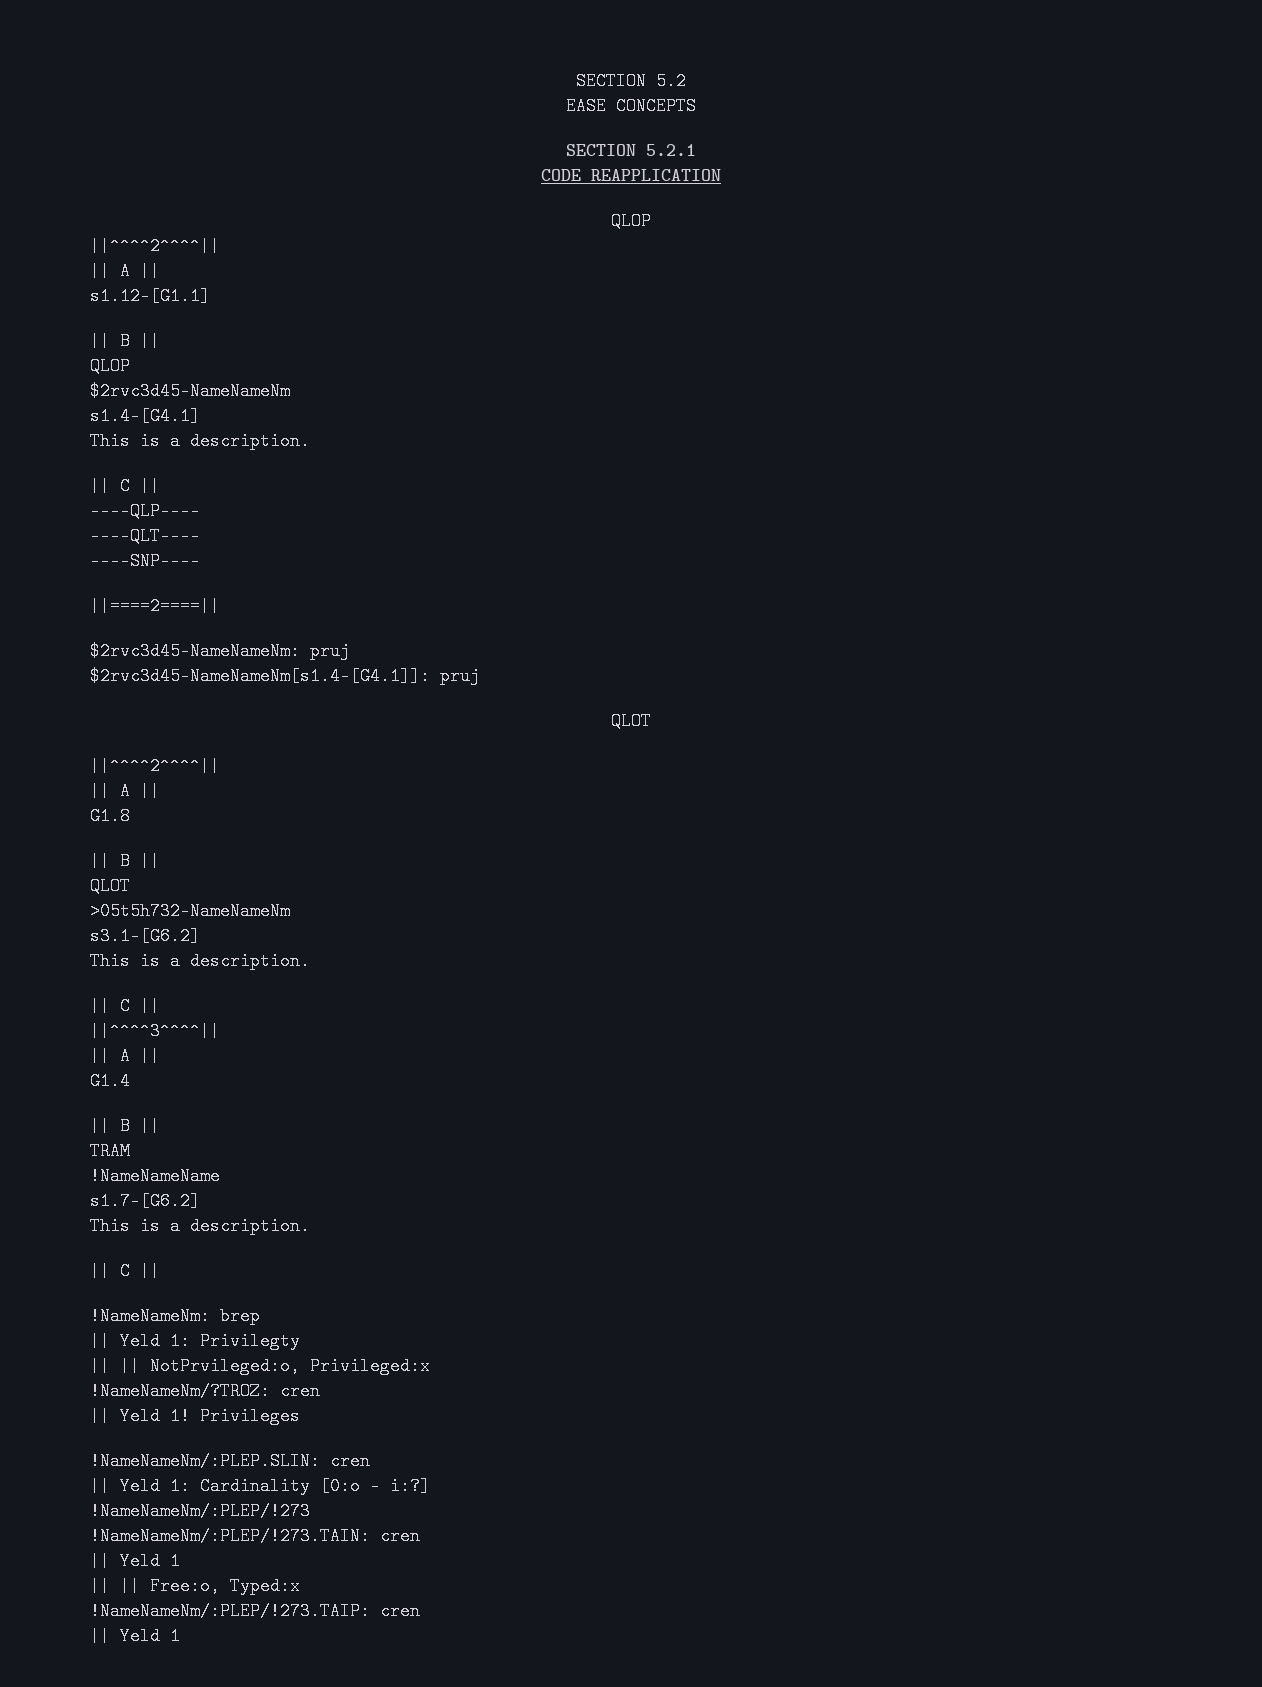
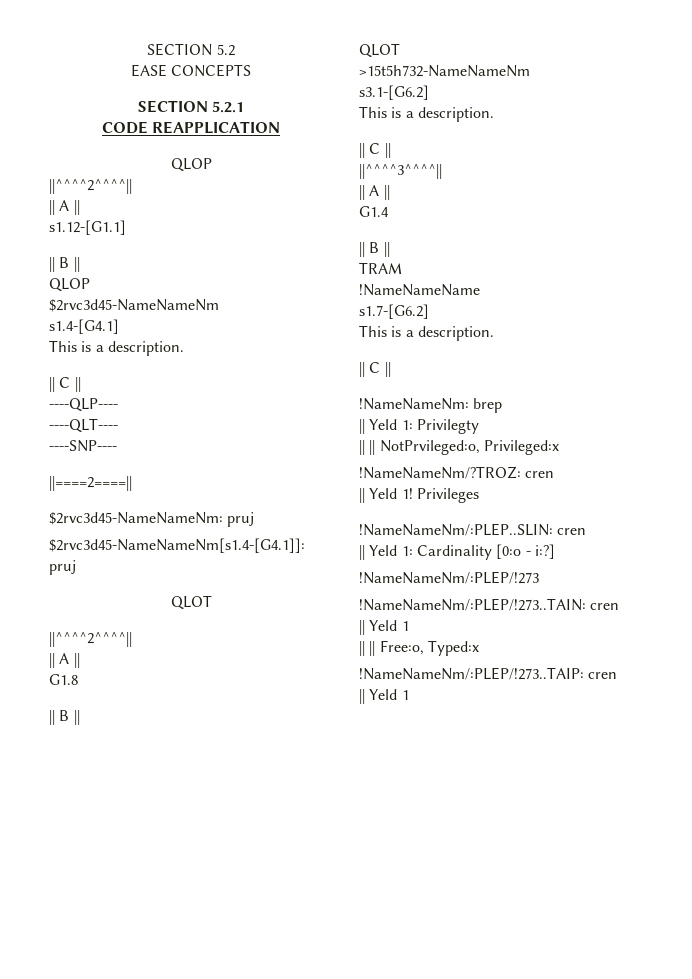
- >05t5h732-NameNameNm
+ >15t5h732-NameNameNm
- !NameNameNm/:PLEP.SLIN: cren
+ !NameNameNm/:PLEP..SLIN: cren
- !NameNameNm/:PLEP/!273.TAIN: cren
+ !NameNameNm/:PLEP/!273..TAIN: cren
- !NameNameNm/:PLEP/!273.TAIP: cren
+ !NameNameNm/:PLEP/!273..TAIP: cren

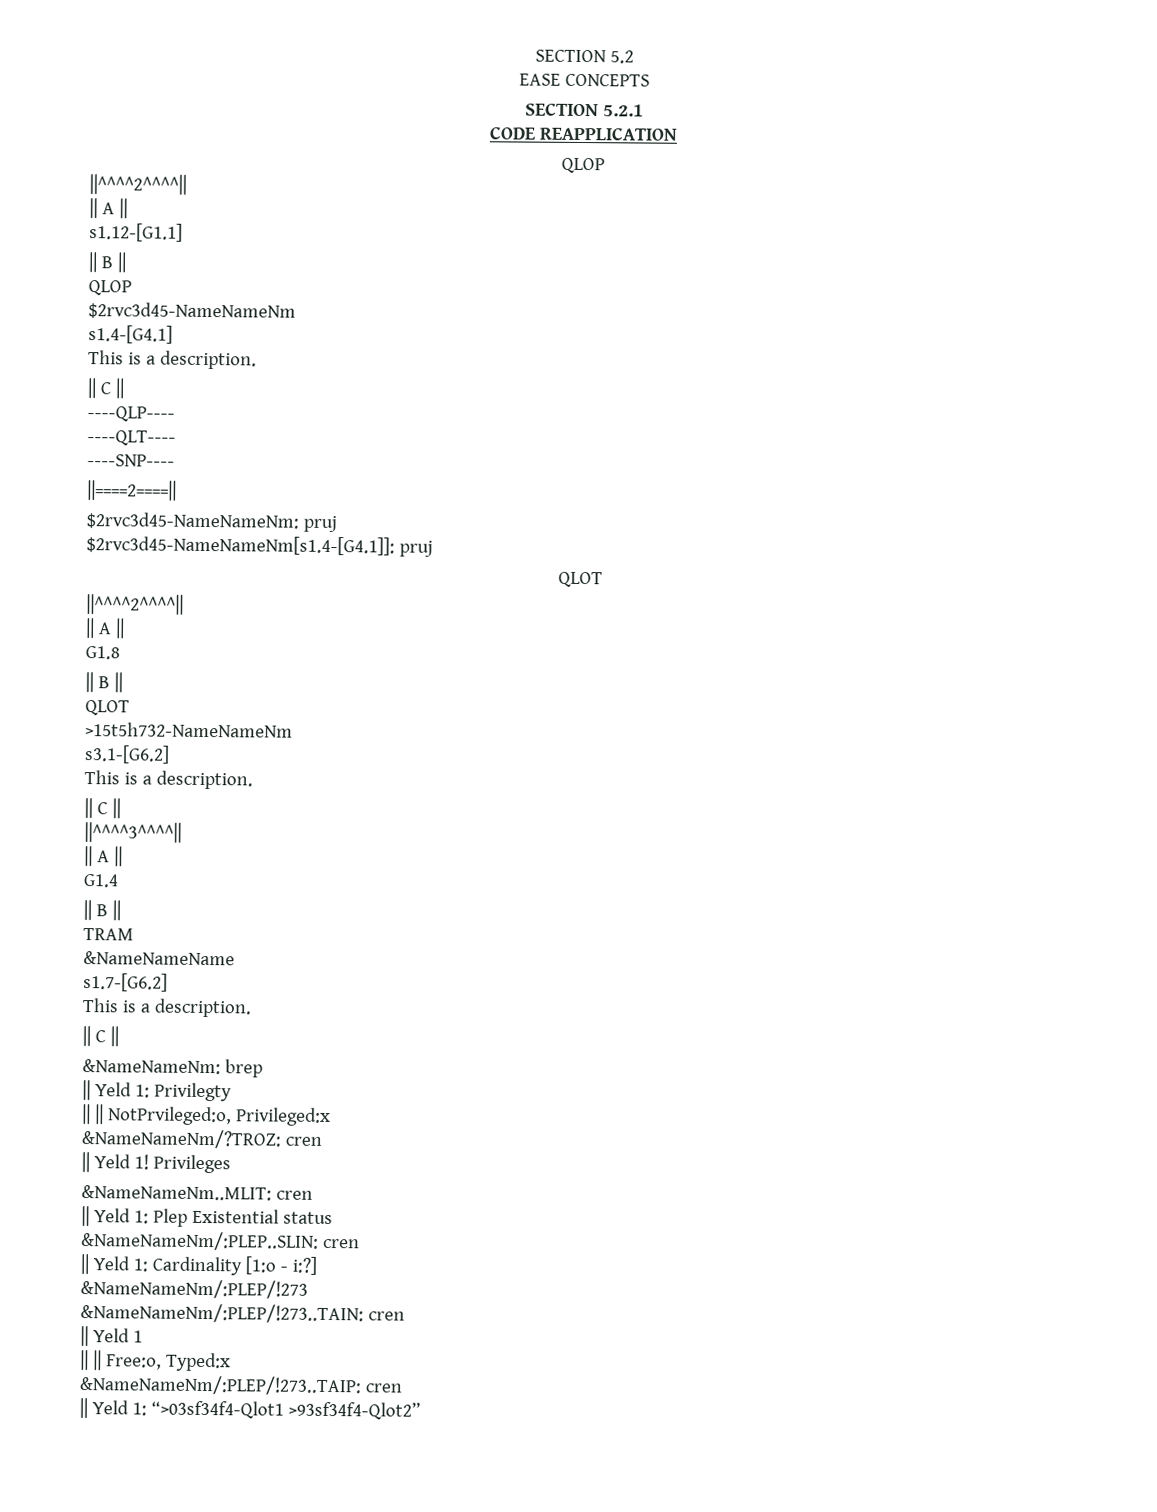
- !NameNameName
+ &NameNameName
- !NameNameNm: brep
+ &NameNameNm: brep
- !NameNameNm/?TROZ: cren
+ &NameNameNm/?TROZ: cren
- !NameNameNm/:PLEP..SLIN: cren
+ &NameNameNm..MLIT: cren
+ || Yeld 1: Plep Existential status
+ &NameNameNm/:PLEP..SLIN: cren
- || Yeld 1: Cardinality [0:o - i:?]
+ || Yeld 1: Cardinality [1:o - i:?]
- !NameNameNm/:PLEP/!273
- !NameNameNm/:PLEP/!273..TAIN: cren
+ &NameNameNm/:PLEP/!273
+ &NameNameNm/:PLEP/!273..TAIN: cren
- !NameNameNm/:PLEP/!273..TAIP: cren
- || Yeld 1
+ &NameNameNm/:PLEP/!273..TAIP: cren
+ || Yeld 1: “>03sf34f4-Qlot1 >93sf34f4-Qlot2”

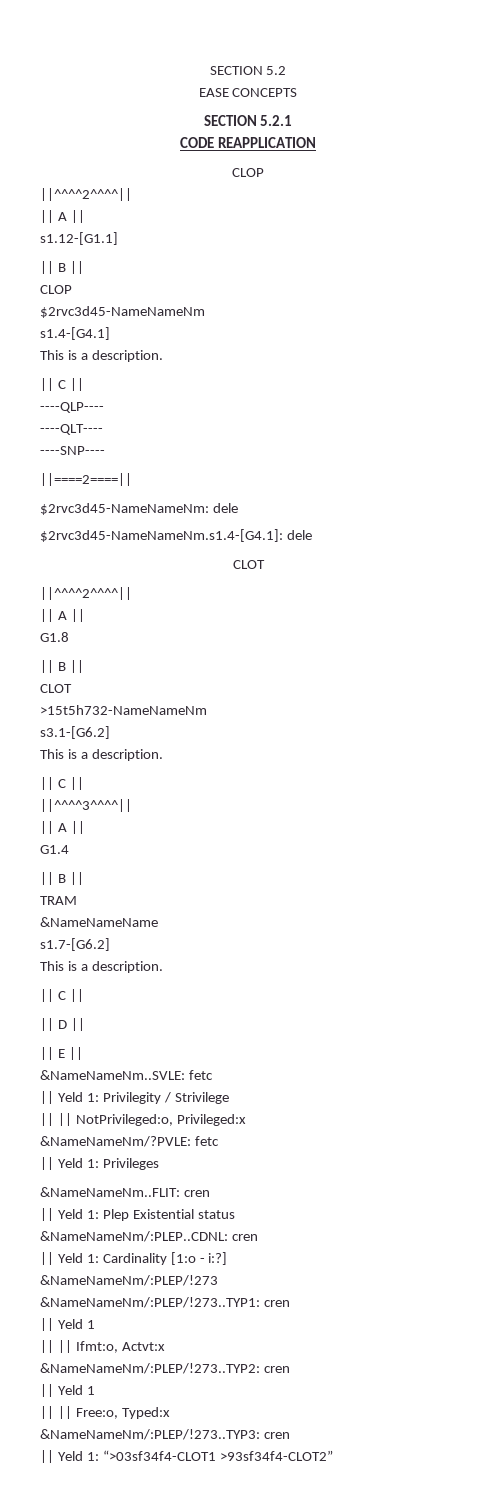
  CODE REAPPLICATION
- QLOP
+ CLOP
  s1.12-[G1.1]
  || B ||
- QLOP
+ CLOP
- $2rvc3d45-NameNameNm: pruj
- $2rvc3d45-NameNameNm[s1.4-[G4.1]]: pruj
- QLOT
+ $2rvc3d45-NameNameNm: dele
+ $2rvc3d45-NameNameNm.s1.4-[G4.1]: dele
+ CLOT
  G1.8
  || B ||
- QLOT
+ CLOT
- &NameNameNm: brep
- || Yeld 1: Privilegty
- || || NotPrvileged:o, Privileged:x
+ || D ||
+ || E ||
+ &NameNameNm..SVLE: fetc
+ || Yeld 1: Privilegity / Strivilege
+ || || NotPrivileged:o, Privileged:x
- &NameNameNm/?TROZ: cren
- || Yeld 1! Privileges
+ &NameNameNm/?PVLE: fetc
+ || Yeld 1: Privileges
- &NameNameNm..MLIT: cren
+ &NameNameNm..FLIT: cren
- &NameNameNm/:PLEP..SLIN: cren
+ &NameNameNm/:PLEP..CDNL: cren
- &NameNameNm/:PLEP/!273..TAIN: cren
+ &NameNameNm/:PLEP/!273..TYP1: cren
+ || Yeld 1
+ || || Ifmt:o, Actvt:x
+ &NameNameNm/:PLEP/!273..TYP2: cren
- &NameNameNm/:PLEP/!273..TAIP: cren
- || Yeld 1: “>03sf34f4-Qlot1 >93sf34f4-Qlot2”
+ &NameNameNm/:PLEP/!273..TYP3: cren
+ || Yeld 1: “>03sf34f4-CLOT1 >93sf34f4-CLOT2”

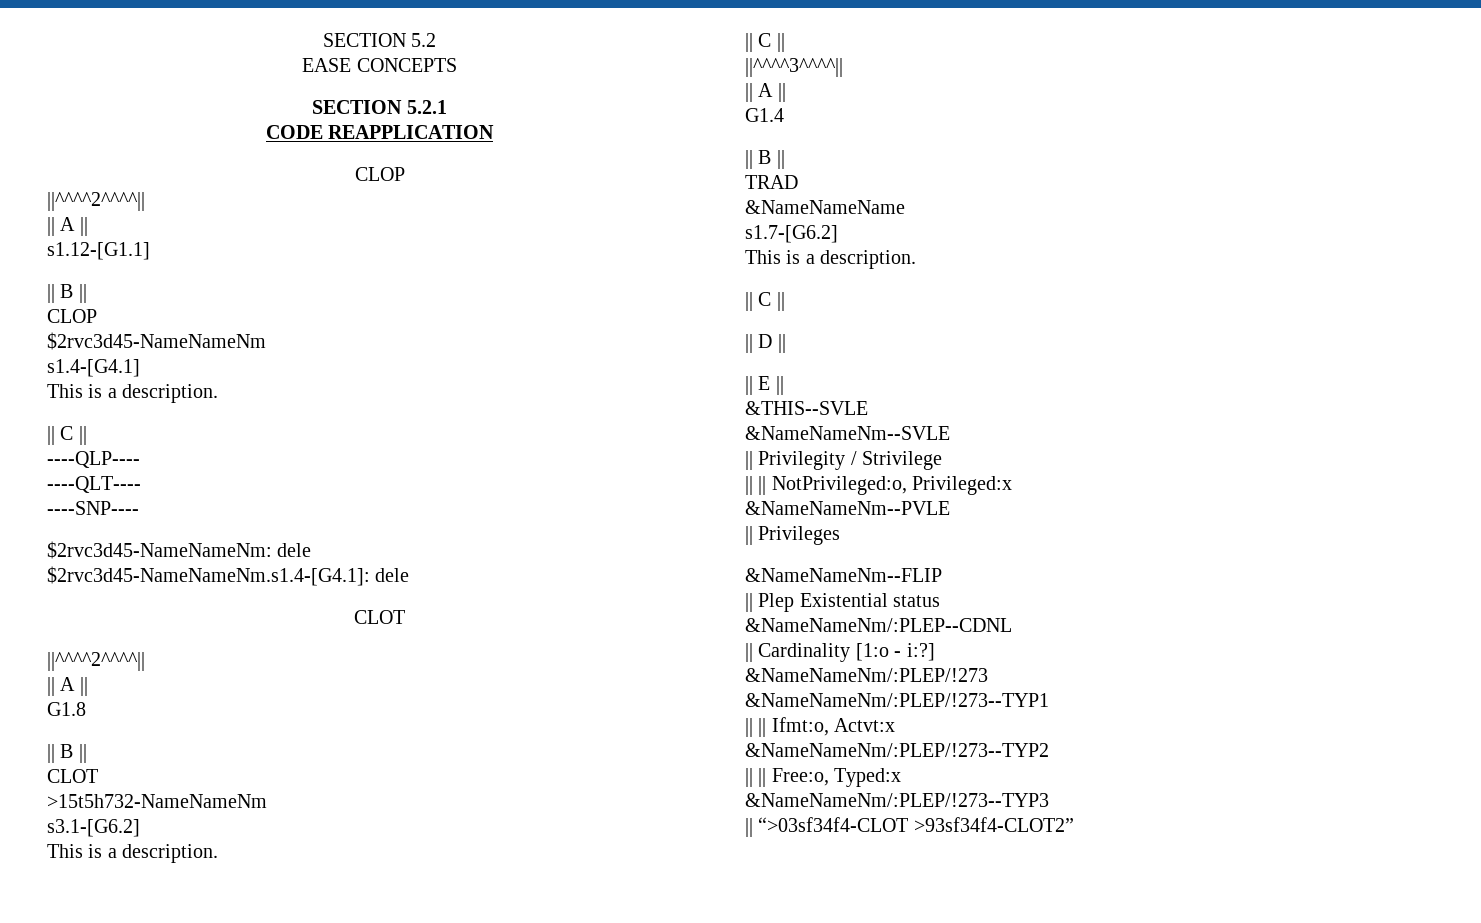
- ||====2====||
- TRAM
+ TRAD
- &NameNameNm..SVLE: fetc
- || Yeld 1: Privilegity / Strivilege
+ &THIS--SVLE
+ &NameNameNm--SVLE
+ || Privilegity / Strivilege
- &NameNameNm/?PVLE: fetc
- || Yeld 1: Privileges
+ &NameNameNm--PVLE
+ || Privileges
- &NameNameNm..FLIT: cren
- || Yeld 1: Plep Existential status
+ &NameNameNm--FLIP
+ || Plep Existential status
- &NameNameNm/:PLEP..CDNL: cren
- || Yeld 1: Cardinality [1:o - i:?]
+ &NameNameNm/:PLEP--CDNL
+ || Cardinality [1:o - i:?]
- &NameNameNm/:PLEP/!273..TYP1: cren
- || Yeld 1
+ &NameNameNm/:PLEP/!273--TYP1
- &NameNameNm/:PLEP/!273..TYP2: cren
- || Yeld 1
+ &NameNameNm/:PLEP/!273--TYP2
- &NameNameNm/:PLEP/!273..TYP3: cren
- || Yeld 1: “>03sf34f4-CLOT1 >93sf34f4-CLOT2”
+ &NameNameNm/:PLEP/!273--TYP3
+ || “>03sf34f4-CLOT >93sf34f4-CLOT2”

